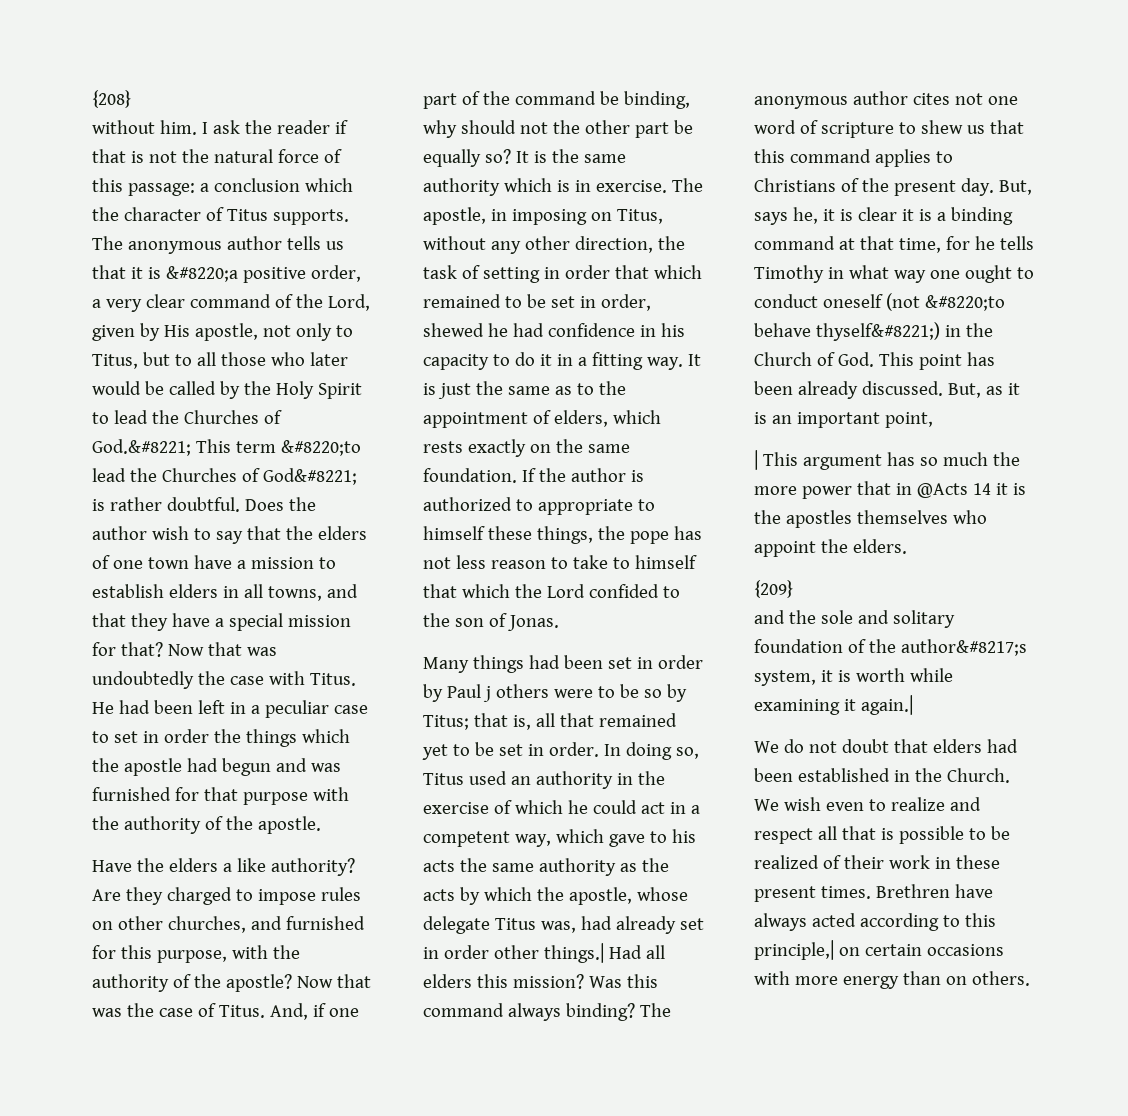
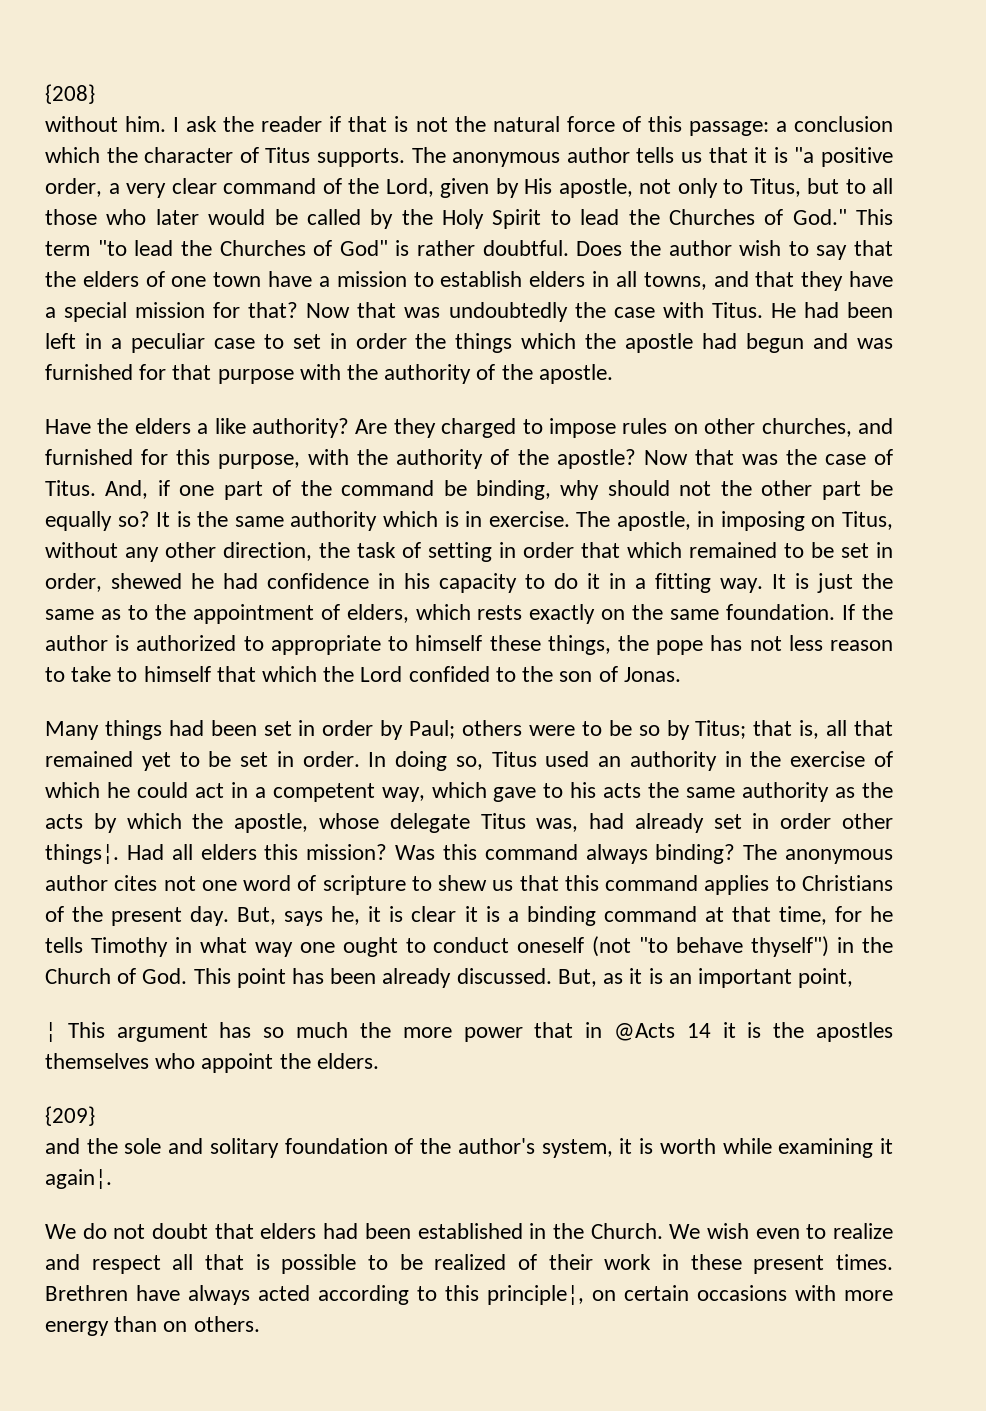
- The anonymous author tells us that it is &#8220;a positive order, a very clear command of the Lord, given by His apostle, not only to Titus, but to all those who later would be called by the Holy Spirit to lead the Churches of God.&#8221; This term &#8220;to lead the Churches of God&#8221; is rather doubtful.
+ The anonymous author tells us that it is "a positive order, a very clear command of the Lord, given by His apostle, not only to Titus, but to all those who later would be called by the Holy Spirit to lead the Churches of God." This term "to lead the Churches of God" is rather doubtful.
- Many things had been set in order by Paul j others were to be so by Titus; that is, all that remained yet to be set in order.
+ Many things had been set in order by Paul; others were to be so by Titus; that is, all that remained yet to be set in order.
- In doing so, Titus used an authority in the exercise of which he could act in a competent way, which gave to his acts the same authority as the acts by which the apostle, whose delegate Titus was, had already set in order other things.| Had all elders this mission?
+ In doing so, Titus used an authority in the exercise of which he could act in a competent way, which gave to his acts the same authority as the acts by which the apostle, whose delegate Titus was, had already set in order other things¦. Had all elders this mission?
- But, says he, it is clear it is a binding command at that time, for he tells Timothy in what way one ought to conduct oneself (not &#8220;to behave thyself&#8221;) in the Church of God. This point has been already discussed.
+ But, says he, it is clear it is a binding command at that time, for he tells Timothy in what way one ought to conduct oneself (not "to behave thyself") in the Church of God. This point has been already discussed.
- | This argument has so much the more power that in @Acts 14 it is the apostles themselves who appoint the elders.
+ ¦ This argument has so much the more power that in @Acts 14 it is the apostles themselves who appoint the elders.
- and the sole and solitary foundation of the author&#8217;s system, it is worth while examining it again.|
+ and the sole and solitary foundation of the author's system, it is worth while examining it again¦.
- Brethren have always acted according to this principle,| on certain occasions with more energy than on others.
+ Brethren have always acted according to this principle¦, on certain occasions with more energy than on others.

